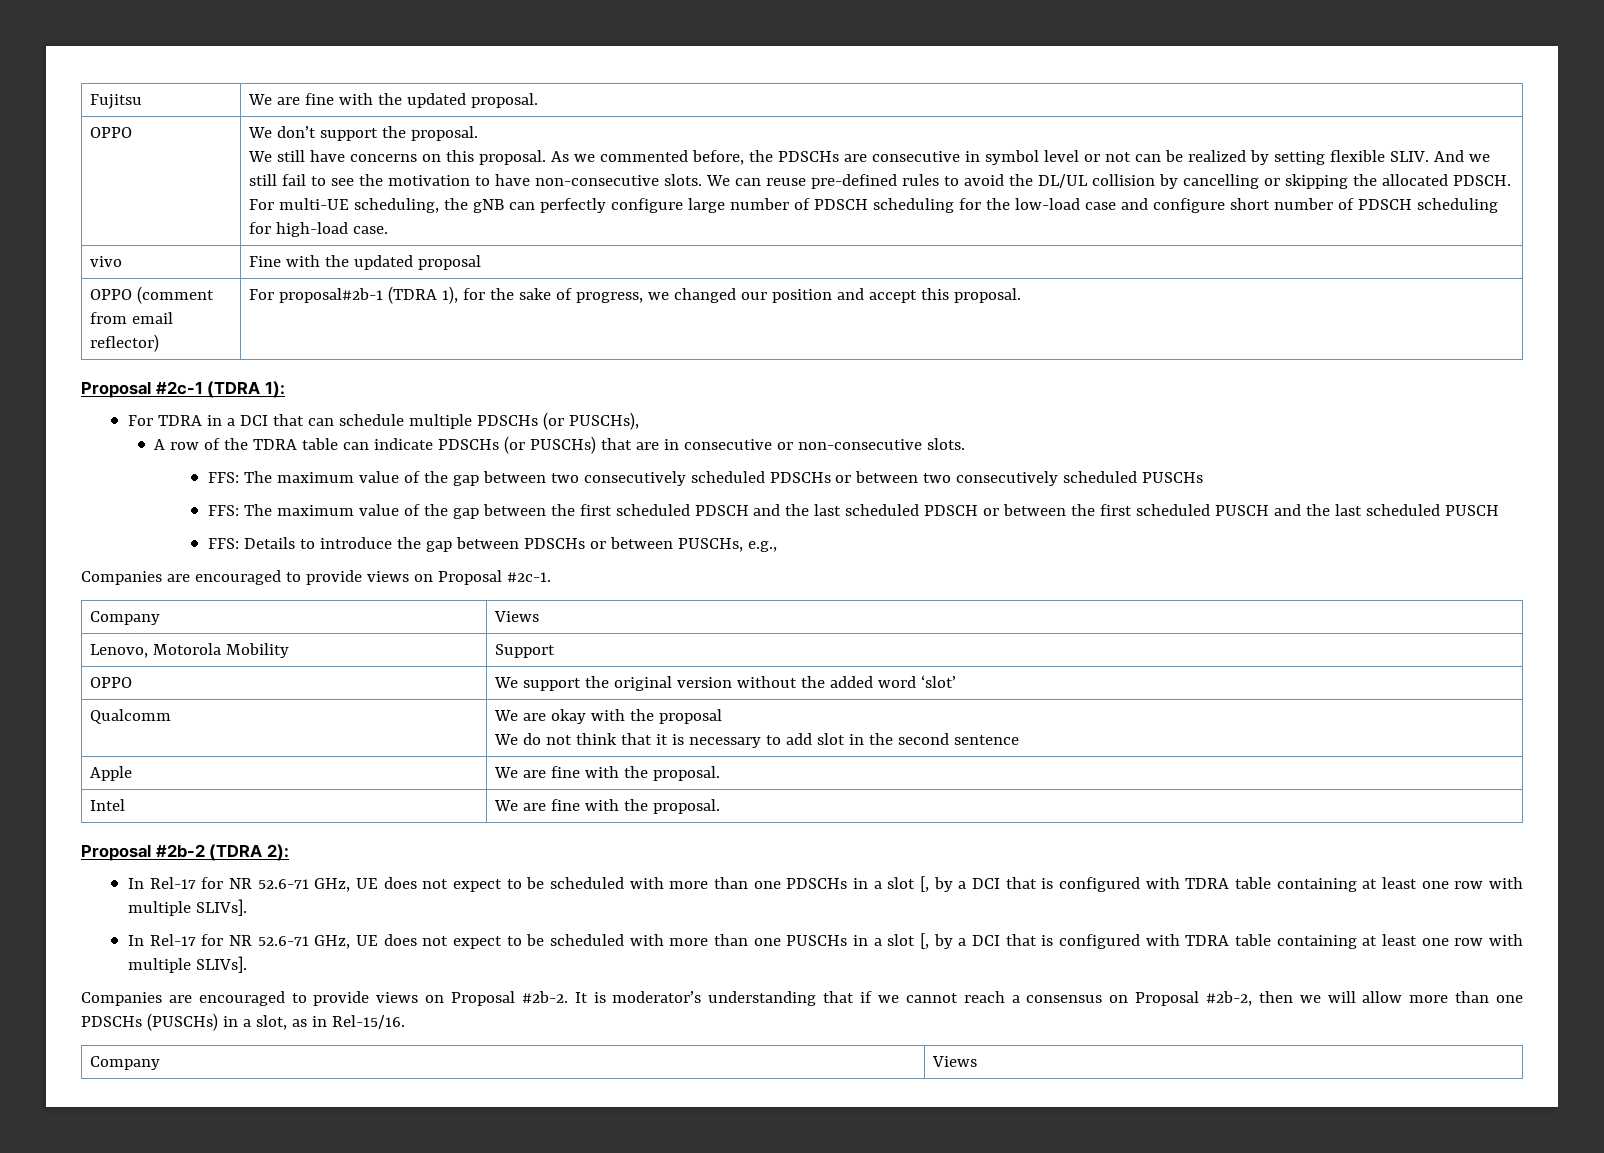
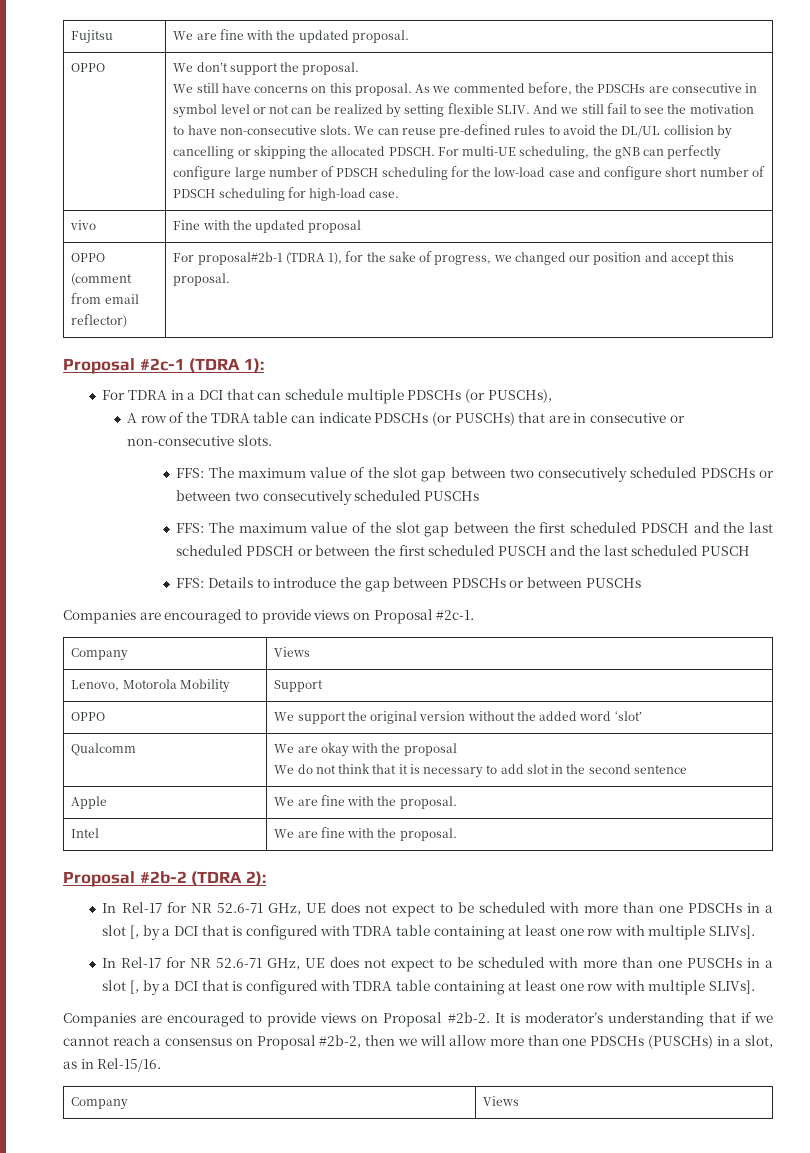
- FFS: The maximum value of the gap between two consecutively scheduled PDSCHs or between two consecutively scheduled PUSCHs
+ FFS: The maximum value of the slot gap between two consecutively scheduled PDSCHs or between two consecutively scheduled PUSCHs
- FFS: The maximum value of the gap between the first scheduled PDSCH and the last scheduled PDSCH or between the first scheduled PUSCH and the last scheduled PUSCH
+ FFS: The maximum value of the slot gap between the first scheduled PDSCH and the last scheduled PDSCH or between the first scheduled PUSCH and the last scheduled PUSCH
- FFS: Details to introduce the gap between PDSCHs or between PUSCHs, e.g.,
+ FFS: Details to introduce the gap between PDSCHs or between PUSCHs

